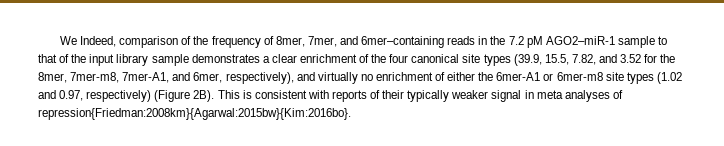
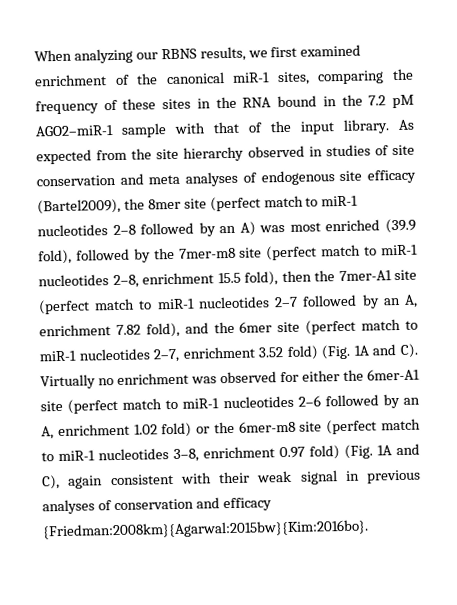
- We Indeed, comparison of the frequency of 8mer, 7mer, and 6mer–containing reads in the 7.2 pM AGO2–miR-1 sample to that of the input library sample demonstrates a clear enrichment of the four canonical site types (39.9, 15.5, 7.82, and 3.52 for the 8mer, 7mer-m8, 7mer-A1, and 6mer, respectively), and virtually no enrichment of either the 6mer-A1 or 6mer-m8 site types (1.02 and 0.97, respectively) (Figure 2B). This is consistent with reports of their typically weaker signal in meta analyses of repression{Friedman:2008km}{Agarwal:2015bw}{Kim:2016bo}.
+ When analyzing our RBNS results, we first examined enrichment of the canonical miR-1 sites, comparing the frequency of these sites in the RNA bound in the 7.2 pM AGO2–miR-1 sample with that of the input library. As expected from the site hierarchy observed in studies of site conservation and meta analyses of endogenous site efficacy (Bartel2009), the 8mer site (perfect match to miR-1 nucleotides 2–8 followed by an A) was most enriched (39.9 fold), followed by the 7mer-m8 site (perfect match to miR-1 nucleotides 2–8, enrichment 15.5 fold), then the 7mer-A1 site (perfect match to miR-1 nucleotides 2–7 followed by an A, enrichment 7.82 fold), and the 6mer site (perfect match to miR-1 nucleotides 2–7, enrichment 3.52 fold) (Fig. 1A and C). Virtually no enrichment was observed for either the 6mer-A1 site (perfect match to miR-1 nucleotides 2–6 followed by an A, enrichment 1.02 fold) or the 6mer-m8 site (perfect match to miR-1 nucleotides 3–8, enrichment 0.97 fold) (Fig. 1A and C), again consistent with their weak signal in previous analyses of conservation and efficacy {Friedman:2008km}{Agarwal:2015bw}{Kim:2016bo}.

